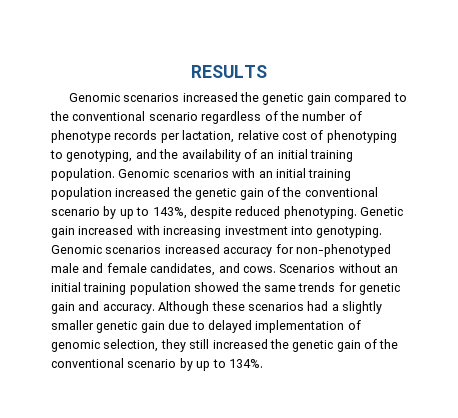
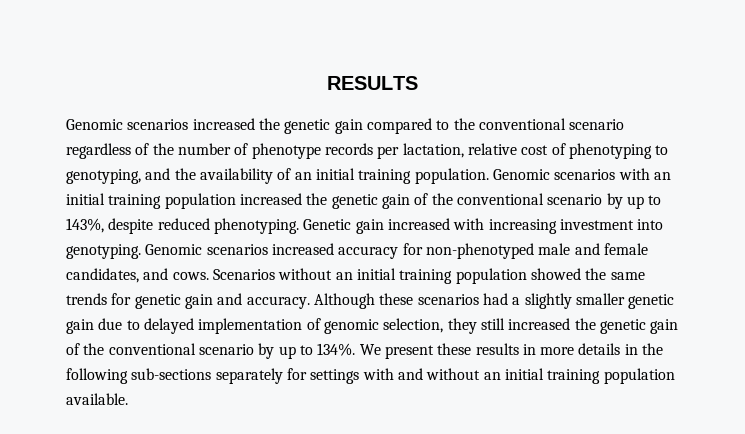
+ We present these results in more details in the following sub-sections separately for settings with and without an initial training population available.

